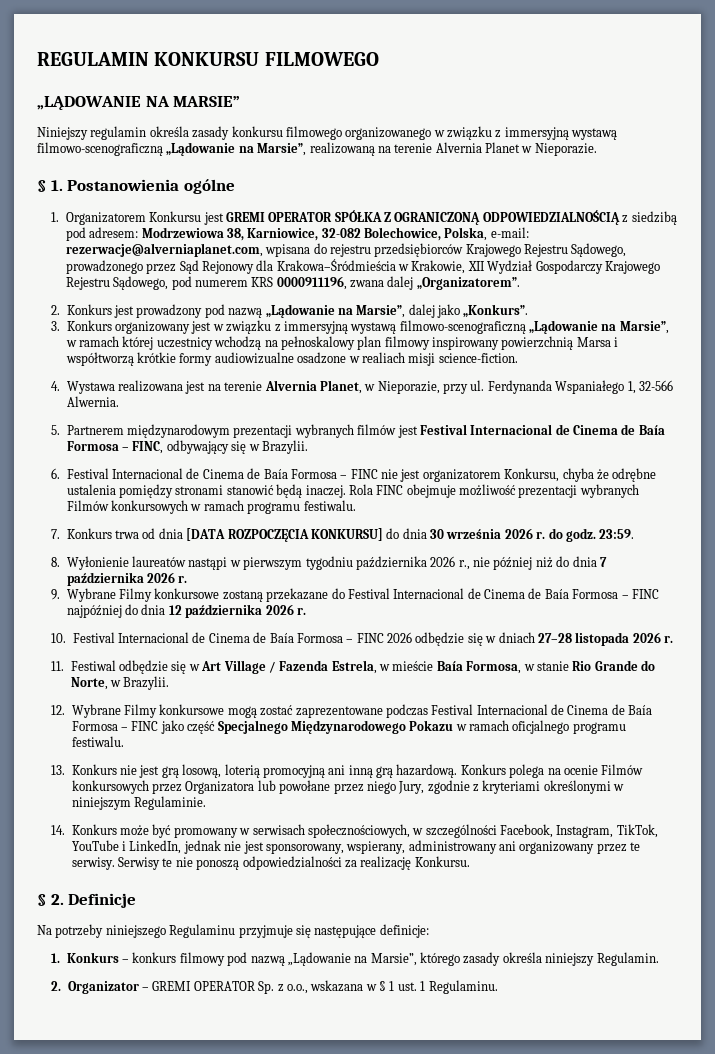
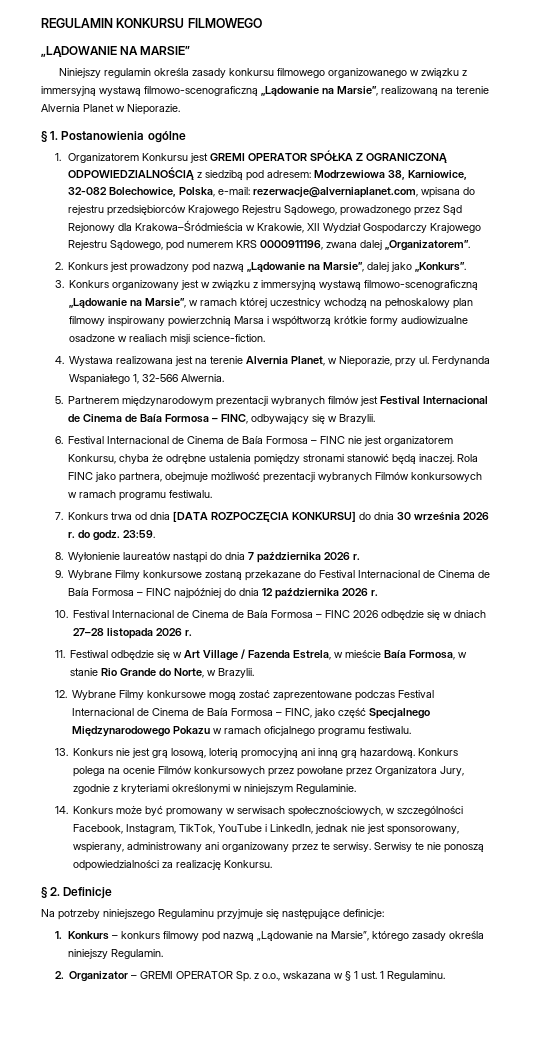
- Rola FINC obejmuje możliwość prezentacji wybranych Filmów konkursowych w ramach programu festiwalu.
+ Rola FINC jako partnera, obejmuje możliwość prezentacji wybranych Filmów konkursowych w ramach programu festiwalu.
- 8. Wyłonienie laureatów nastąpi w pierwszym tygodniu października 2026 r., nie później niż do dnia 7 października 2026 r.
+ 8. Wyłonienie laureatów nastąpi do dnia 7 października 2026 r.
- 12. Wybrane Filmy konkursowe mogą zostać zaprezentowane podczas Festival Internacional de Cinema de Baía Formosa – FINC jako część Specjalnego Międzynarodowego Pokazu w ramach oficjalnego programu festiwalu.
+ 12. Wybrane Filmy konkursowe mogą zostać zaprezentowane podczas Festival Internacional de Cinema de Baía Formosa – FINC, jako część Specjalnego Międzynarodowego Pokazu w ramach oficjalnego programu festiwalu.
- Konkurs polega na ocenie Filmów konkursowych przez Organizatora lub powołane przez niego Jury, zgodnie z kryteriami określonymi w niniejszym Regulaminie.
+ Konkurs polega na ocenie Filmów konkursowych przez powołane przez Organizatora Jury, zgodnie z kryteriami określonymi w niniejszym Regulaminie.

